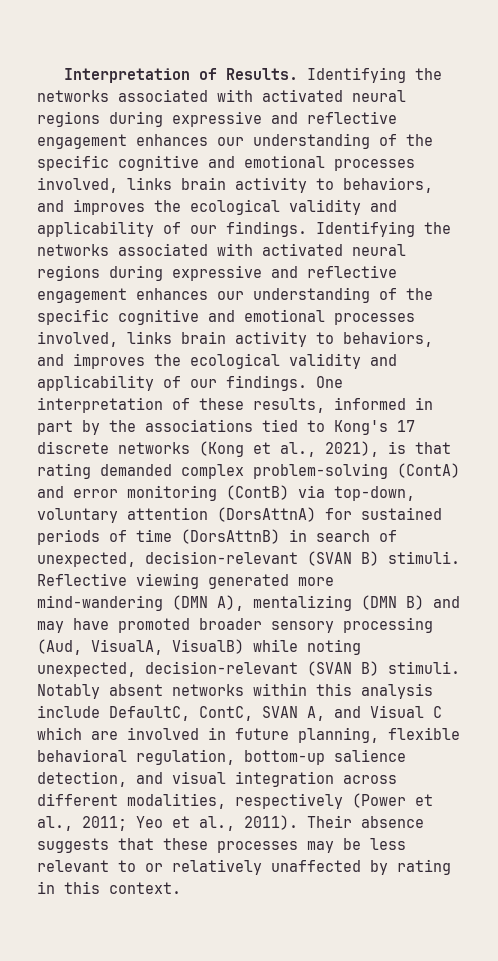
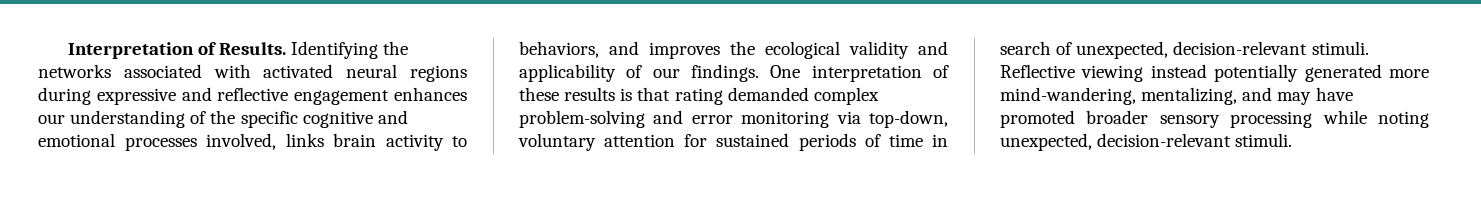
- Identifying the networks associated with activated neural regions during expressive and reflective engagement enhances our understanding of the specific cognitive and emotional processes involved, links brain activity to behaviors, and improves the ecological validity and applicability of our findings. One interpretation of these results, informed in part by the associations tied to Kong's 17 discrete networks (Kong et al., 2021), is that rating demanded complex problem-solving (ContA) and error monitoring (ContB) via top-down, voluntary attention (DorsAttnA) for sustained periods of time (DorsAttnB) in search of unexpected, decision-relevant (SVAN B) stimuli.
+ One interpretation of these results is that rating demanded complex problem-solving and error monitoring via top-down, voluntary attention for sustained periods of time in search of unexpected, decision-relevant stimuli.
- Reflective viewing generated more mind-wandering (DMN A), mentalizing (DMN B) and may have promoted broader sensory processing (Aud, VisualA, VisualB) while noting unexpected, decision-relevant (SVAN B) stimuli. Notably absent networks within this analysis include DefaultC, ContC, SVAN A, and Visual C which are involved in future planning, flexible behavioral regulation, bottom-up salience detection, and visual integration across different modalities, respectively (Power et al., 2011; Yeo et al., 2011). Their absence suggests that these processes may be less relevant to or relatively unaffected by rating in this context.
+ Reflective viewing instead potentially generated more mind-wandering, mentalizing, and may have promoted broader sensory processing while noting unexpected, decision-relevant stimuli.

